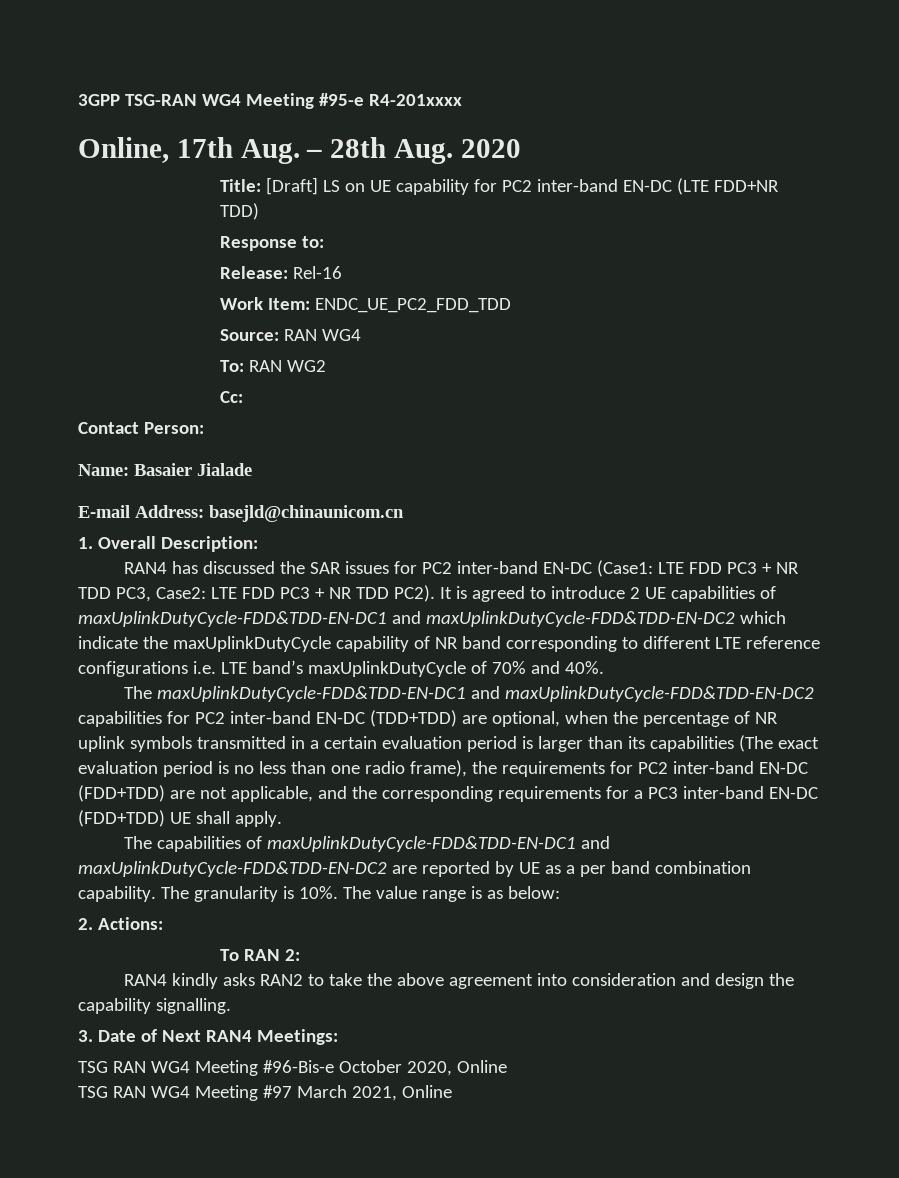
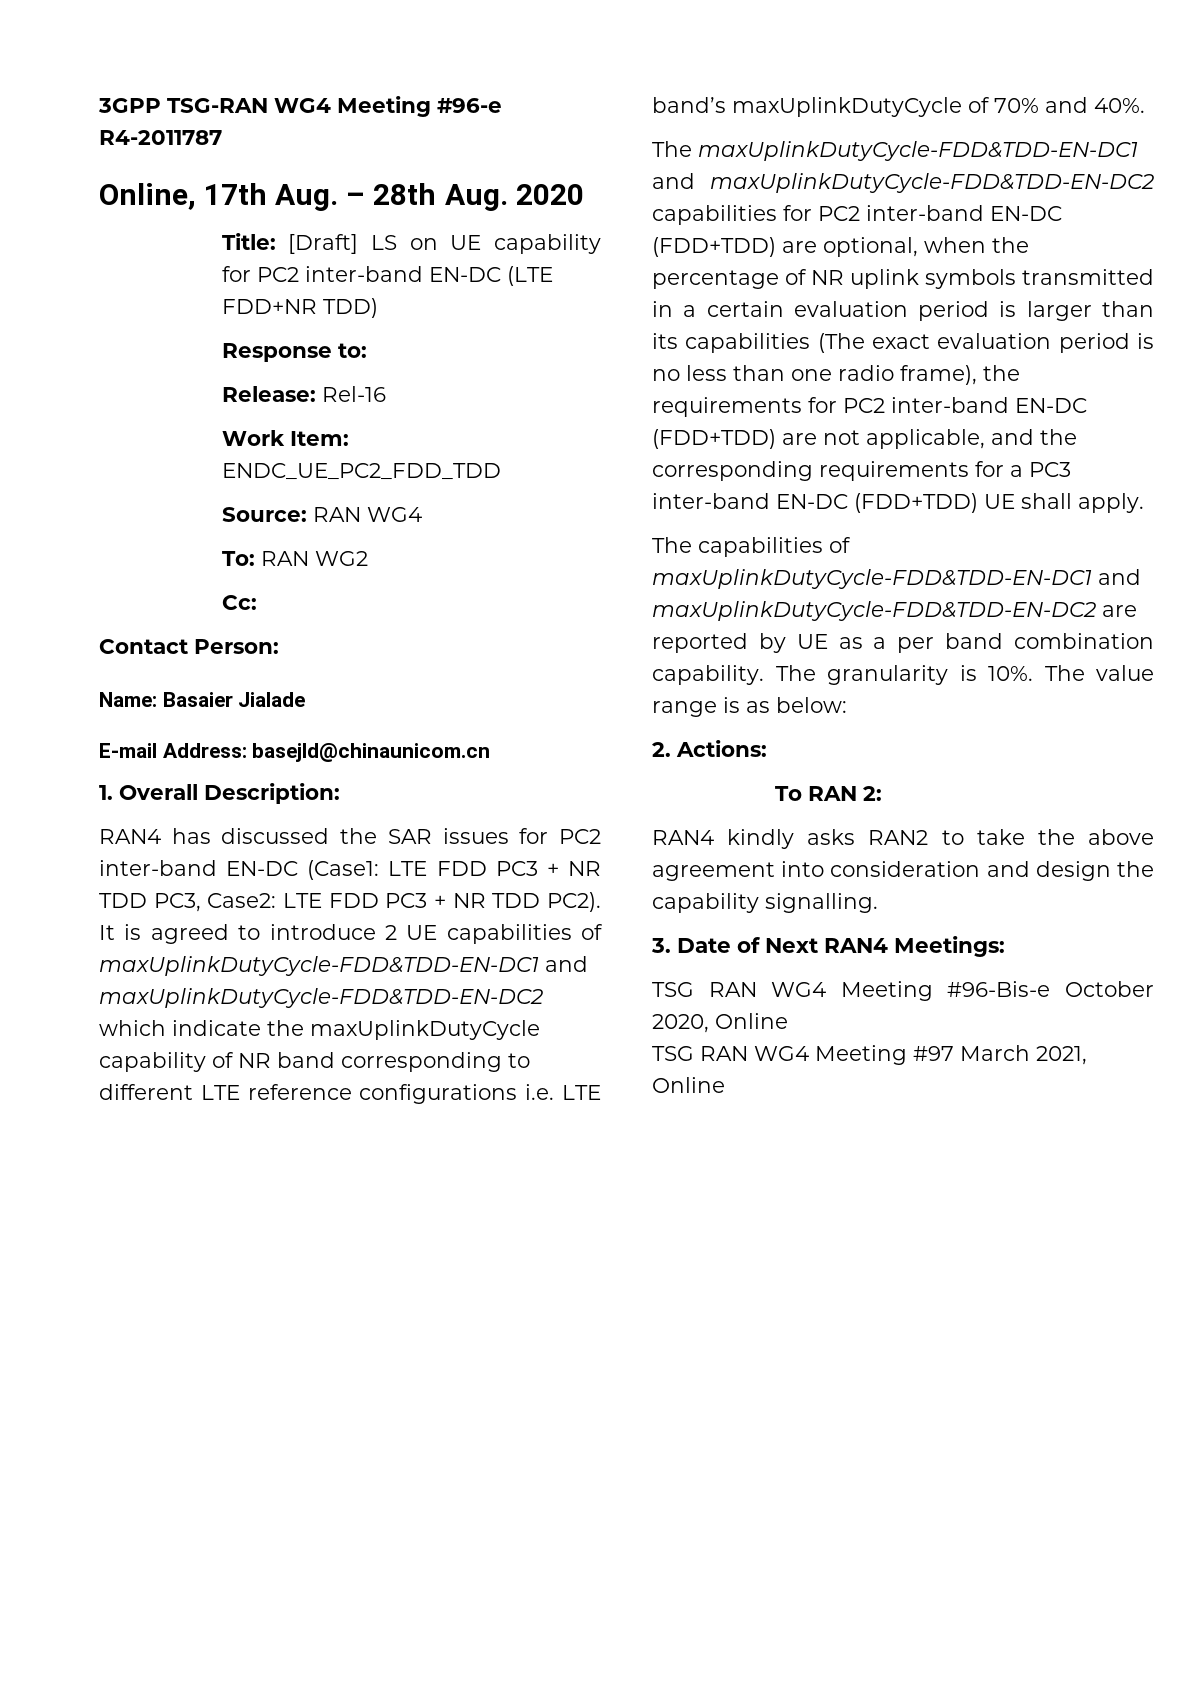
- 3GPP TSG-RAN WG4 Meeting #95-e R4-201xxxx
+ 3GPP TSG-RAN WG4 Meeting #96-e R4-2011787
- The maxUplinkDutyCycle-FDD&TDD-EN-DC1 and maxUplinkDutyCycle-FDD&TDD-EN-DC2 capabilities for PC2 inter-band EN-DC (TDD+TDD) are optional, when the percentage of NR uplink symbols transmitted in a certain evaluation period is larger than its capabilities (The exact evaluation period is no less than one radio frame), the requirements for PC2 inter-band EN-DC (FDD+TDD) are not applicable, and the corresponding requirements for a PC3 inter-band EN-DC (FDD+TDD) UE shall apply.
+ The maxUplinkDutyCycle-FDD&TDD-EN-DC1 and maxUplinkDutyCycle-FDD&TDD-EN-DC2 capabilities for PC2 inter-band EN-DC (FDD+TDD) are optional, when the percentage of NR uplink symbols transmitted in a certain evaluation period is larger than its capabilities (The exact evaluation period is no less than one radio frame), the requirements for PC2 inter-band EN-DC (FDD+TDD) are not applicable, and the corresponding requirements for a PC3 inter-band EN-DC (FDD+TDD) UE shall apply.

